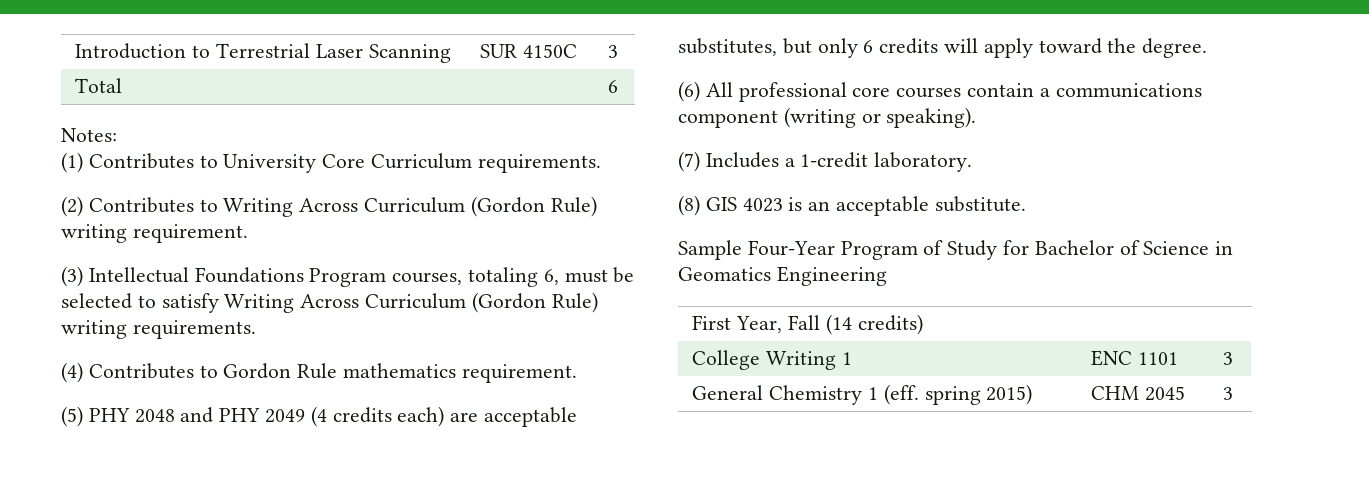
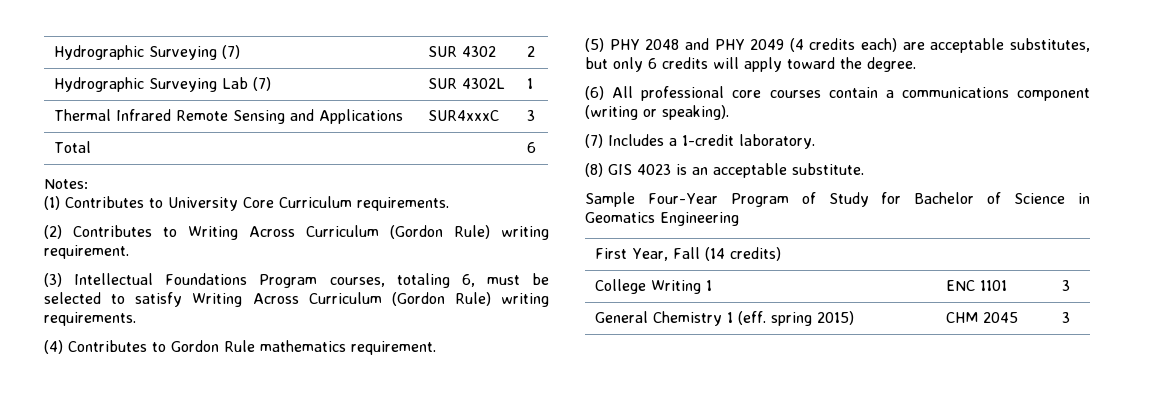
- Introduction to Terrestrial Laser Scanning | SUR 4150C | 3
+ Hydrographic Surveying (7) | SUR 4302 | 2
+ Hydrographic Surveying Lab (7) | SUR 4302L | 1
+ Thermal Infrared Remote Sensing and Applications | SUR4xxxC | 3

